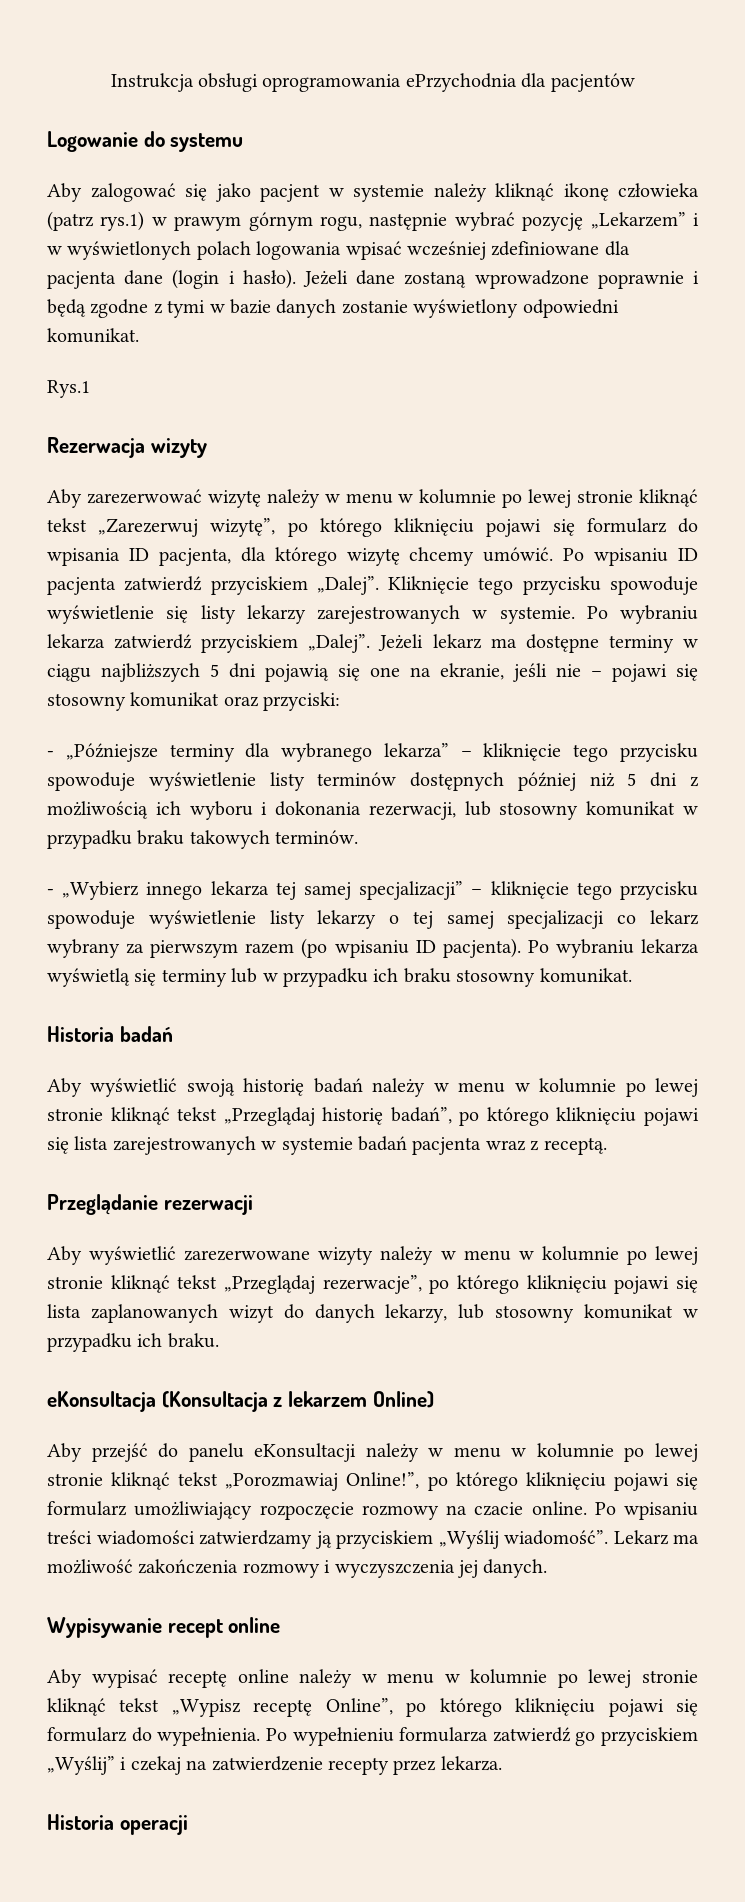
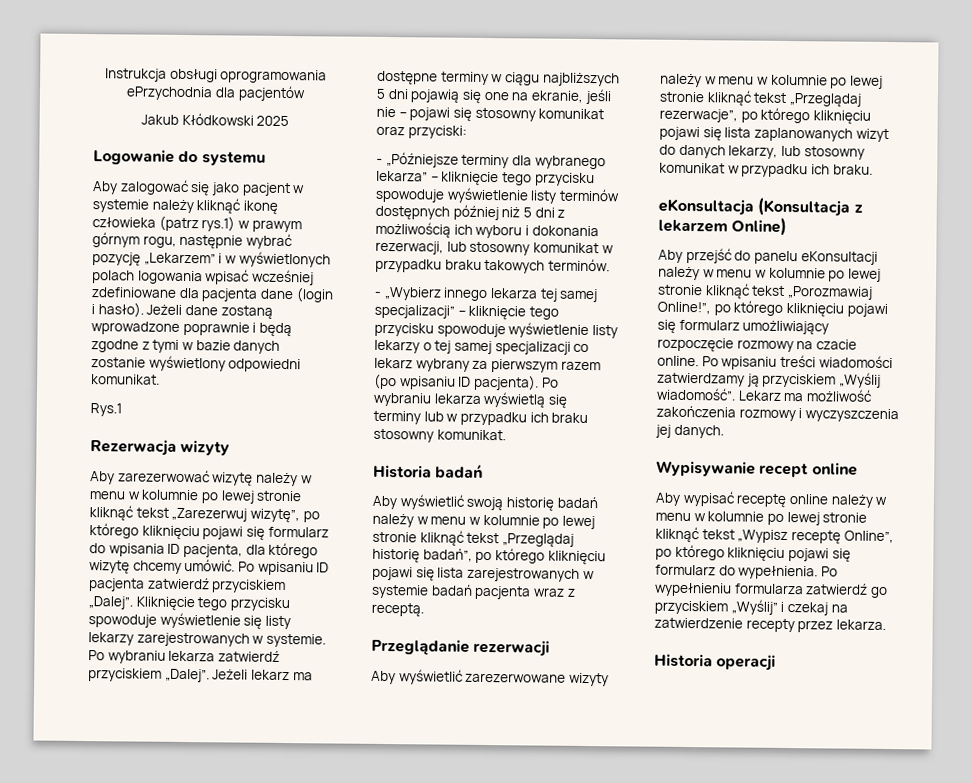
+ Jakub Kłódkowski 2025

